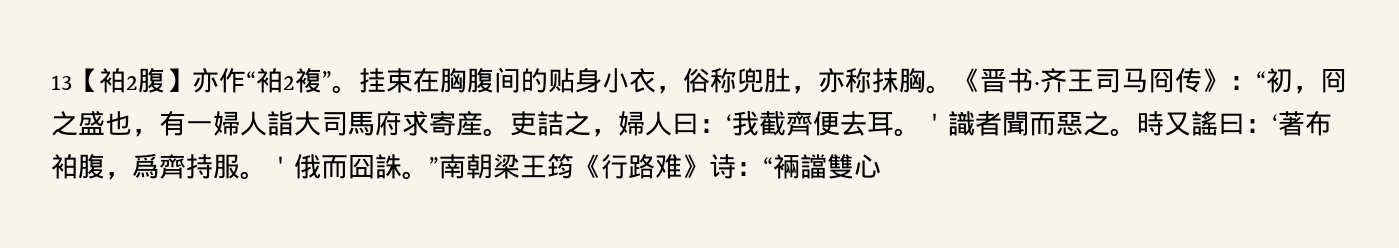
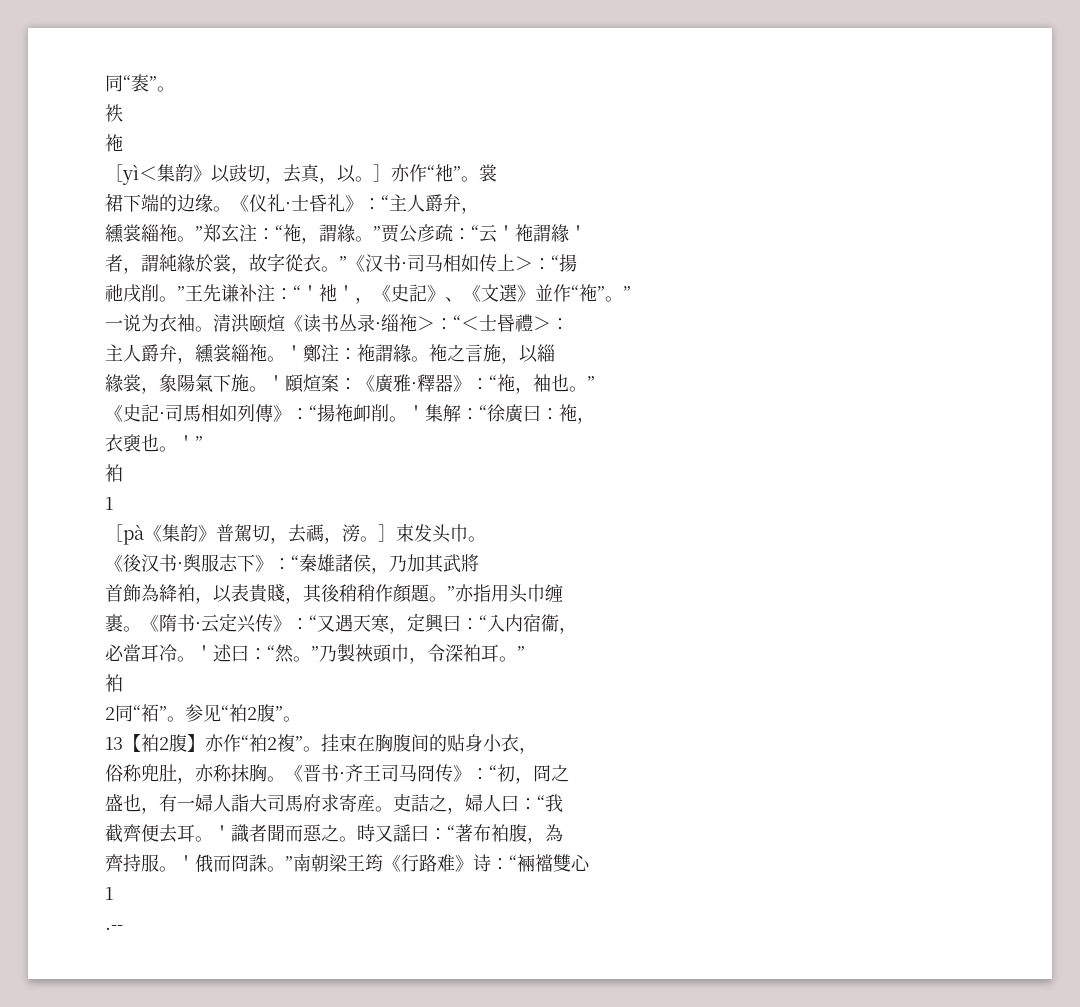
+ 同“袠”。
+ 袟
+ 袘
+ ［yì＜集韵》以豉切，去真，以。］亦作“衪”。裳
+ 裙下端的边缘。《仪礼·士昏礼》：“主人爵弁，
+ 纁裳緇袘。”郑玄注：“袘，謂緣。”贾公彦疏：“云＇袘謂緣＇
+ 者，謂純緣於裳，故字從衣。”《汉书·司马相如传上＞：“揚
+ 祂戌削。”王先谦补注：“＇衪＇，《史記》、《文選》並作“袘”。”
+ 一说为衣袖。清洪颐煊《读书丛录·缁袘＞：“＜士昬禮＞：
+ 主人爵弁，纁裳緇袘。＇鄭注：袘謂緣。袘之言施，以緇
+ 緣裳，象陽氣下施。＇頤煊案：《廣雅·釋器》：“袘，袖也。”
+ 《史記·司馬相如列傳》：“揚袘卹削。＇集解：“徐廣曰：袘，
+ 衣褏也。＇”
+ 袙
+ 1
+ ［pà《集韵》普駕切，去禡，滂。］束发头巾。
+ 《後汉书·舆服志下》：“秦雄諸侯，乃加其武將
+ 首飾為絳袙，以表貴賤，其後稍稍作顔題。”亦指用头巾缠
+ 裹。《隋书·云定兴传》：“又遇天寒，定興曰：“入内宿衞，
+ 必當耳冷。＇述曰：“然。”乃製裌頭巾，令深袙耳。”
+ 袙
+ 2同“袹”。参见“袙2腹”。
- 挂束在胸腹间的贴身小衣，俗称兜肚，亦称抹胸。
+ 挂束在胸腹间的贴身小衣，
+ 俗称兜肚，亦称抹胸。
- 《晋书·齐王司马冏传》：“初，冏之盛也，有一婦人詣大司馬府求寄産。
+ 《晋书·齐王司马冏传》：“初，冏之
+ 盛也，有一婦人詣大司馬府求寄産。
- 吏詰之，婦人曰：‘我截齊便去耳。
+ 吏詰之，婦人曰：“我
+ 截齊便去耳。
- 時又謠曰：‘著布袙腹，爲齊持服。
+ 時又謡曰：“著布袙腹，為
+ 齊持服。
- ＇俄而囧誅。”南朝梁王筠《行路难》诗：“裲譡雙心
+ ＇俄而冏誅。”南朝梁王筠《行路难》诗：“裲襠雙心
+ 1
+ .--

